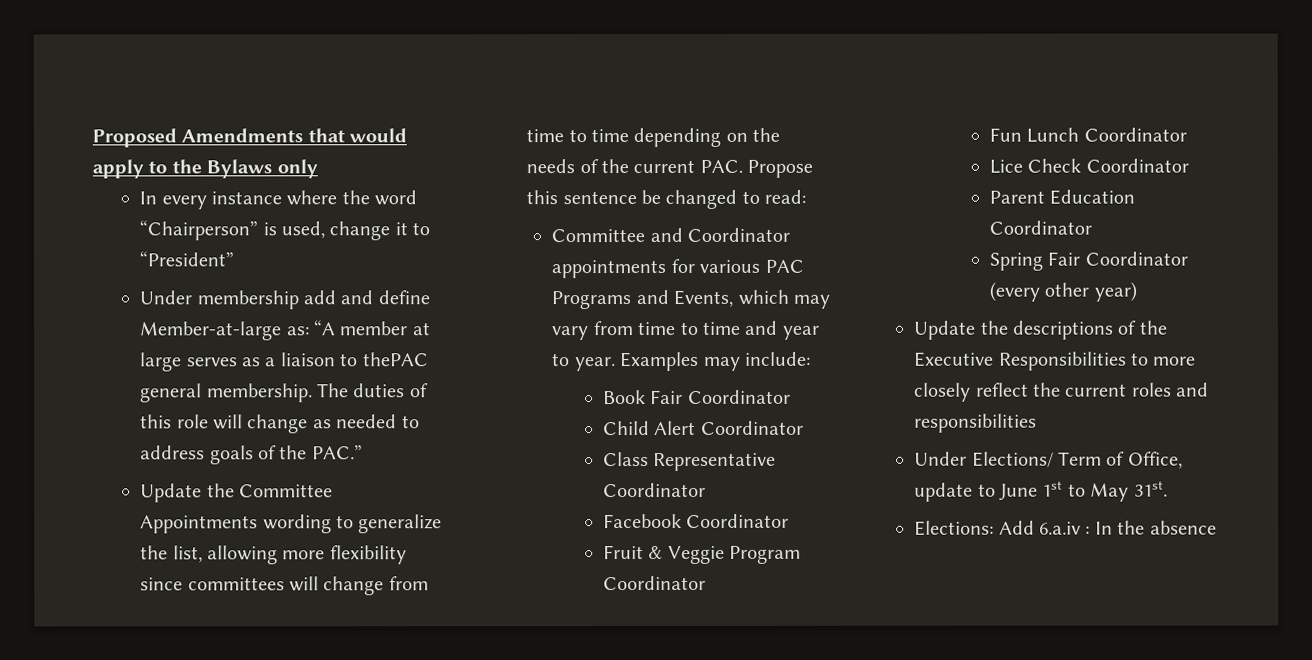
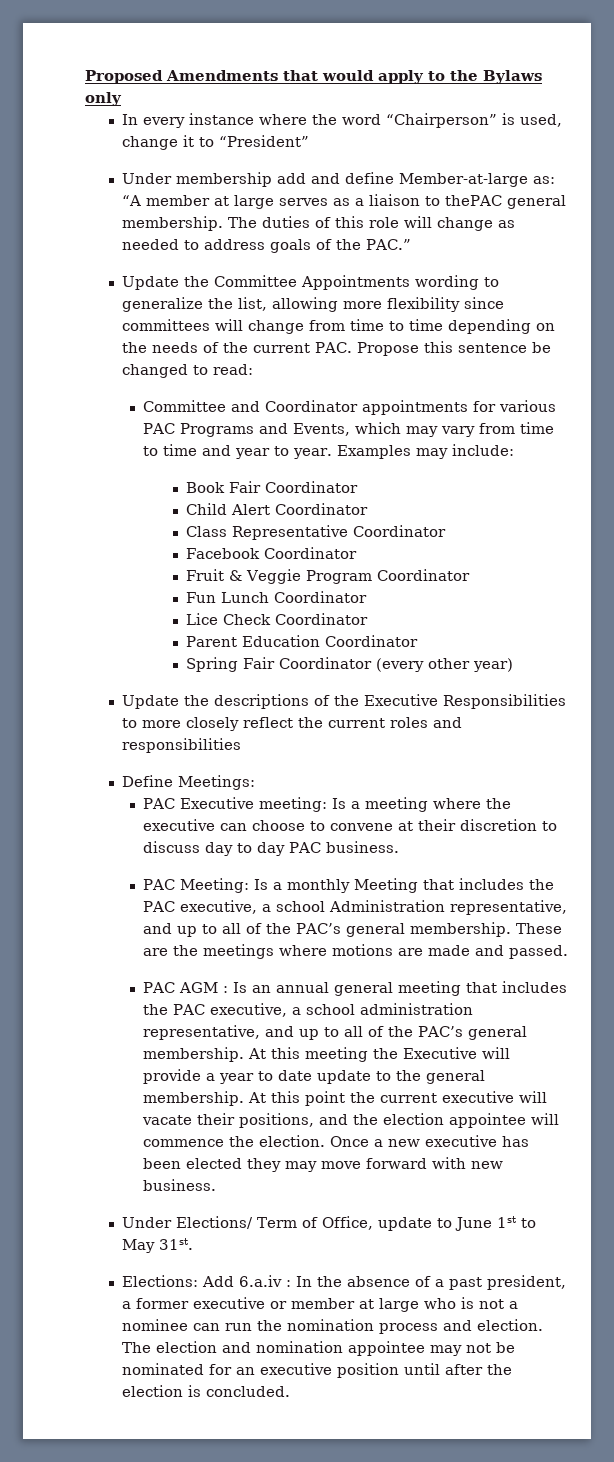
+ Define Meetings:
+ PAC Executive meeting: Is a meeting where the executive can choose to convene at their discretion to discuss day to day PAC business.
+ PAC Meeting: Is a monthly Meeting that includes the PAC executive, a school Administration representative, and up to all of the PAC’s general membership. These are the meetings where motions are made and passed.
+ PAC AGM : Is an annual general meeting that includes the PAC executive, a school administration representative, and up to all of the PAC’s general membership. At this meeting the Executive will provide a year to date update to the general membership. At this point the current executive will vacate their positions, and the election appointee will commence the election. Once a new executive has been elected they may move forward with new business.
- Elections: Add 6.a.iv : In the absence
+ Elections: Add 6.a.iv : In the absence of a past president, a former executive or member at large who is not a nominee can run the nomination process and election. The election and nomination appointee may not be nominated for an executive position until after the election is concluded.

